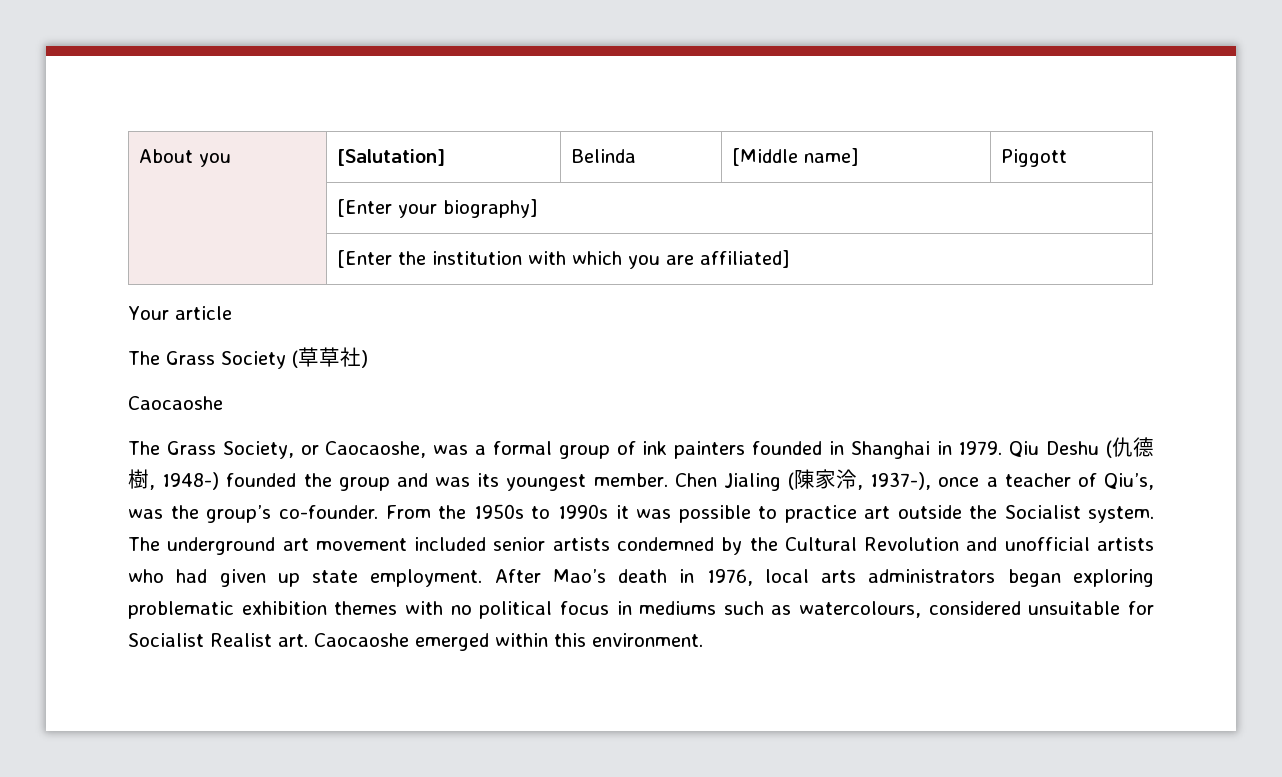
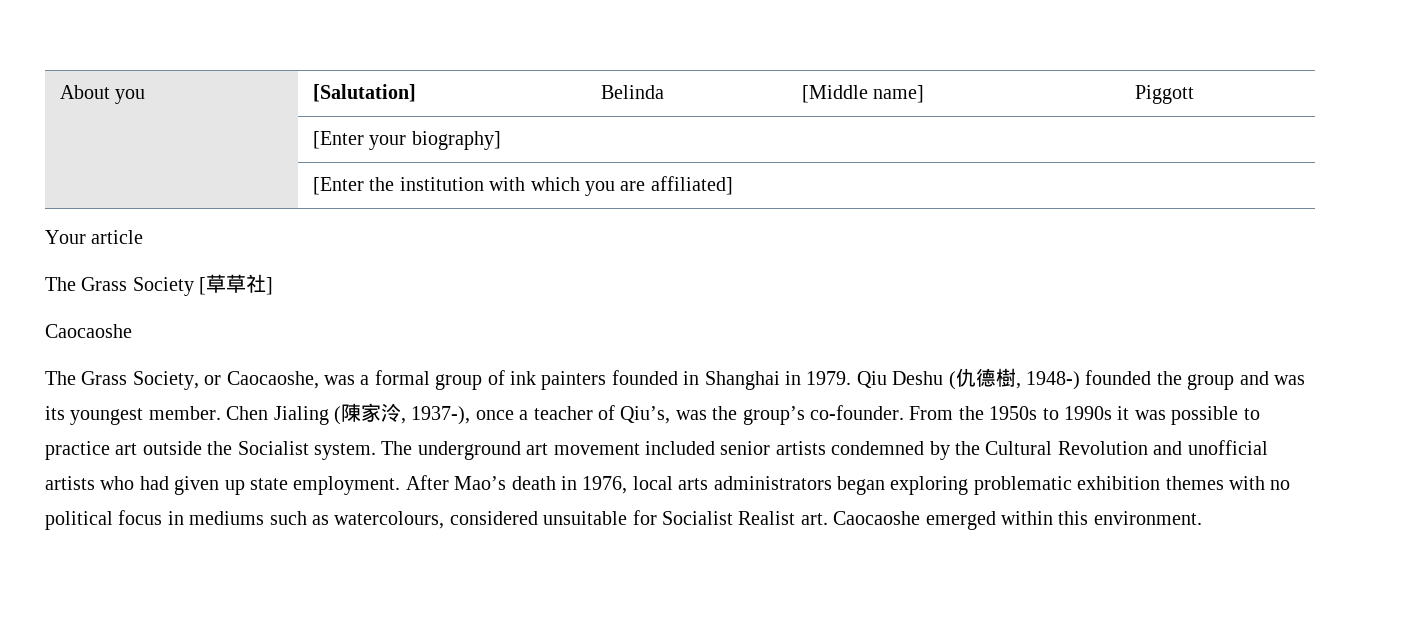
- The Grass Society (草草社)
+ The Grass Society [草草社]

